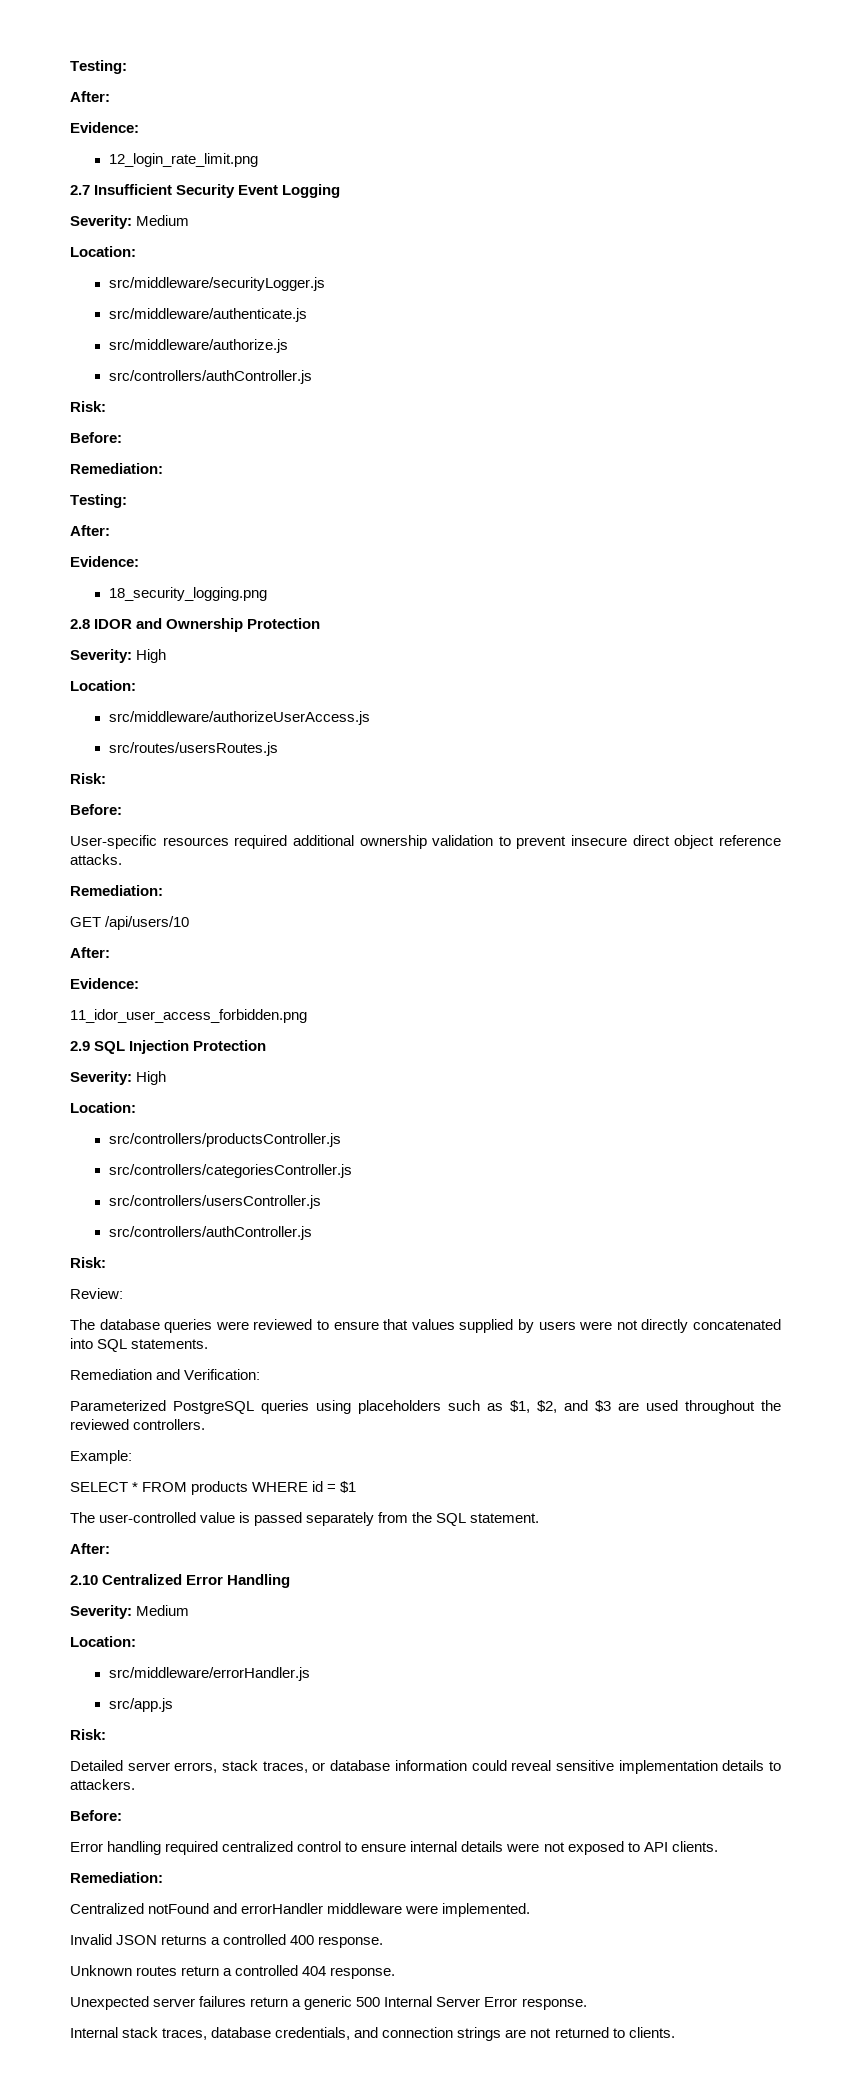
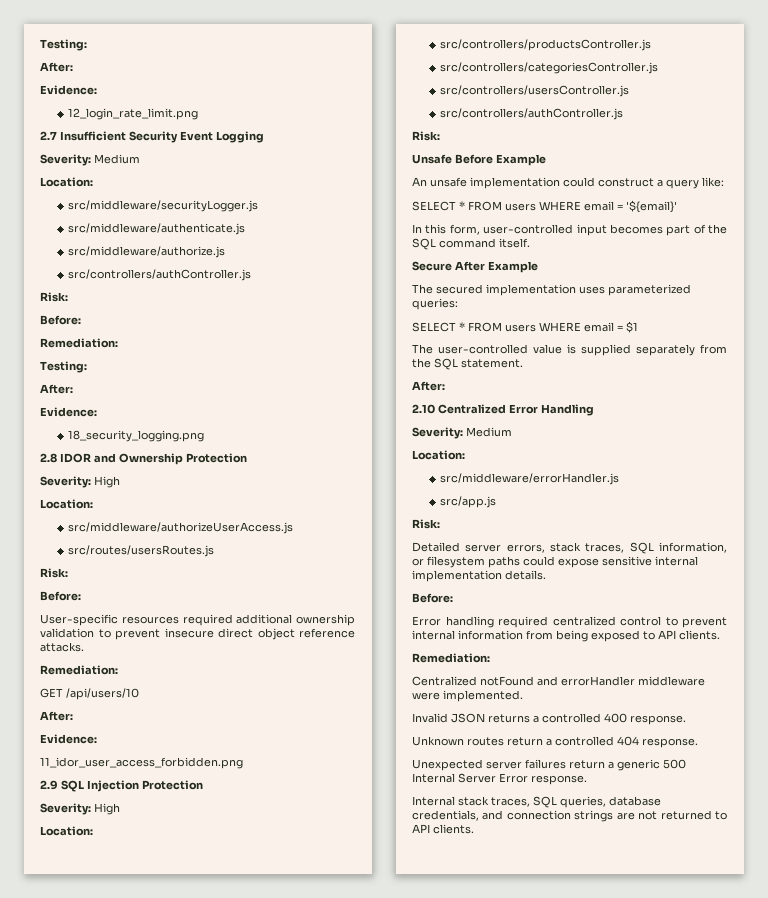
- Review:
- The database queries were reviewed to ensure that values supplied by users were not directly concatenated into SQL statements.
- Remediation and Verification:
- Parameterized PostgreSQL queries using placeholders such as $1, $2, and $3 are used throughout the reviewed controllers.
- Example:
- SELECT * FROM products WHERE id = $1
+ Unsafe Before Example
+ An unsafe implementation could construct a query like:
+ SELECT * FROM users WHERE email = '${email}'
+ In this form, user-controlled input becomes part of the SQL command itself.
+ Secure After Example
+ The secured implementation uses parameterized queries:
+ SELECT * FROM users WHERE email = $1
- The user-controlled value is passed separately from the SQL statement.
+ The user-controlled value is supplied separately from the SQL statement.
- Detailed server errors, stack traces, or database information could reveal sensitive implementation details to attackers.
+ Detailed server errors, stack traces, SQL information, or filesystem paths could expose sensitive internal implementation details.
- Error handling required centralized control to ensure internal details were not exposed to API clients.
+ Error handling required centralized control to prevent internal information from being exposed to API clients.
- Internal stack traces, database credentials, and connection strings are not returned to clients.
+ Internal stack traces, SQL queries, database credentials, and connection strings are not returned to API clients.

